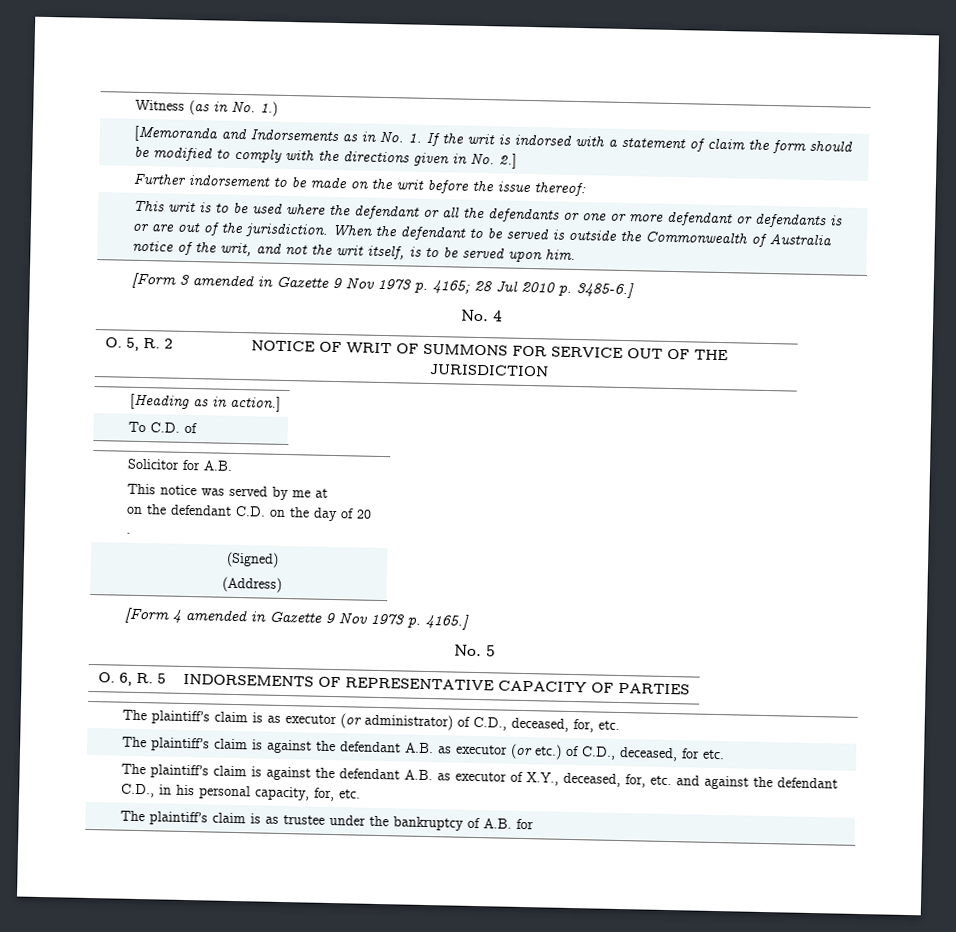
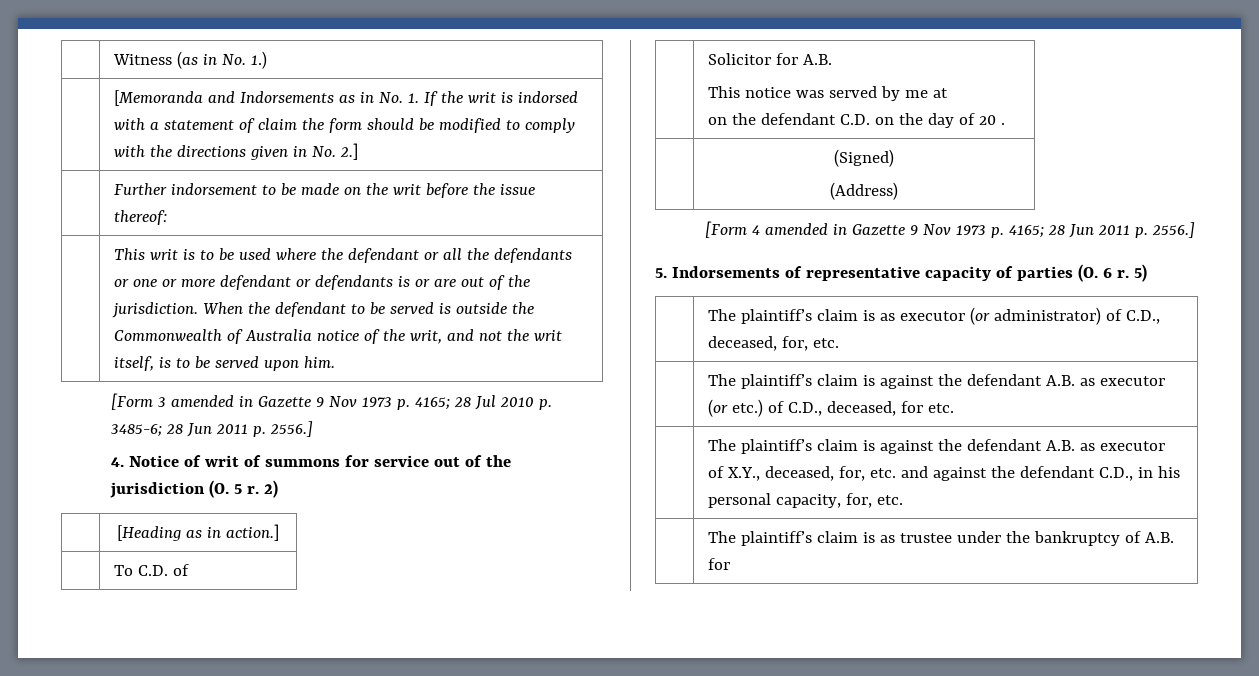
- [Form 3 amended in Gazette 9 Nov 1973 p. 4165; 28 Jul 2010 p. 3485-6.]
- No. 4
- O. 5, R. 2 | NOTICE OF WRIT OF SUMMONS FOR SERVICE OUT OF THE JURISDICTION
+ [Form 3 amended in Gazette 9 Nov 1973 p. 4165; 28 Jul 2010 p. 3485-6; 28 Jun 2011 p. 2556.]
+ 4. Notice of writ of summons for service out of the jurisdiction (O. 5 r. 2)
- [Form 4 amended in Gazette 9 Nov 1973 p. 4165.]
- No. 5
- O. 6, R. 5 | INDORSEMENTS OF REPRESENTATIVE CAPACITY OF PARTIES
+ [Form 4 amended in Gazette 9 Nov 1973 p. 4165; 28 Jun 2011 p. 2556.]
+ 5. Indorsements of representative capacity of parties (O. 6 r. 5)

